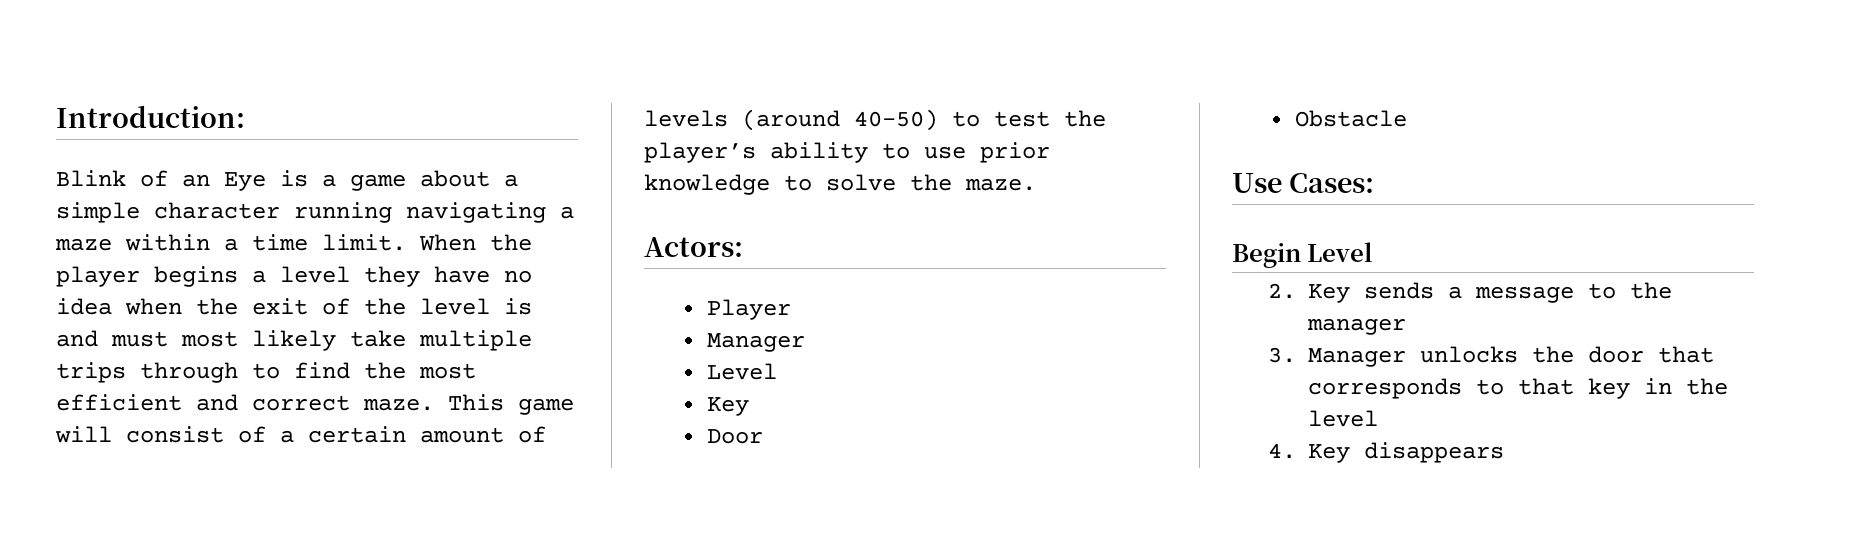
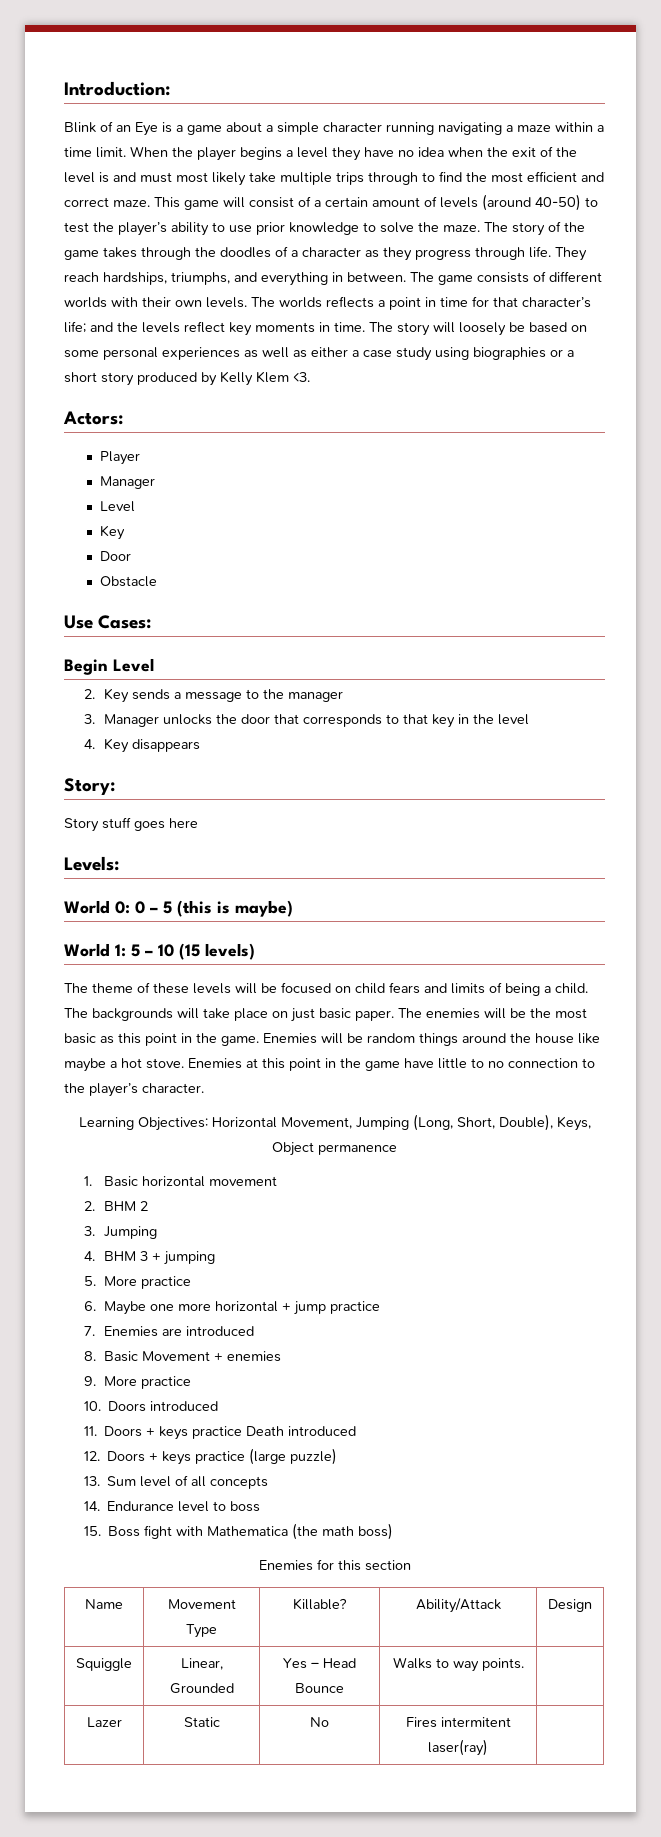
+ The story of the game takes through the doodles of a character as they progress through life. They reach hardships, triumphs, and everything in between. The game consists of different worlds with their own levels. The worlds reflects a point in time for that character’s life; and the levels reflect key moments in time. The story will loosely be based on some personal experiences as well as either a case study using biographies or a short story produced by Kelly Klem <3.
+ Story:
+ Story stuff goes here
+ Levels:
+ World 0: 0 – 5 (this is maybe)
+ World 1: 5 – 10 (15 levels)
+ The theme of these levels will be focused on child fears and limits of being a child. The backgrounds will take place on just basic paper. The enemies will be the most basic as this point in the game. Enemies will be random things around the house like maybe a hot stove. Enemies at this point in the game have little to no connection to the player’s character.
+ Learning Objectives: Horizontal Movement, Jumping (Long, Short, Double), Keys, Object permanence
+ 1. Basic horizontal movement
+ 2. BHM 2
+ 3. Jumping
+ 4. BHM 3 + jumping
+ 5. More practice
+ 6. Maybe one more horizontal + jump practice
+ 7. Enemies are introduced
+ 8. Basic Movement + enemies
+ 9. More practice
+ 10. Doors introduced
+ 11. Doors + keys practice Death introduced
+ 12. Doors + keys practice (large puzzle)
+ 13. Sum level of all concepts
+ 14. Endurance level to boss
+ 15. Boss fight with Mathematica (the math boss)
+ Enemies for this section
+ Name | Movement Type | Killable? | Ability/Attack | Design
+ Squiggle | Linear, Grounded | Yes – Head Bounce | Walks to way points. |
+ Lazer | Static | No | Fires intermitent laser(ray) |

